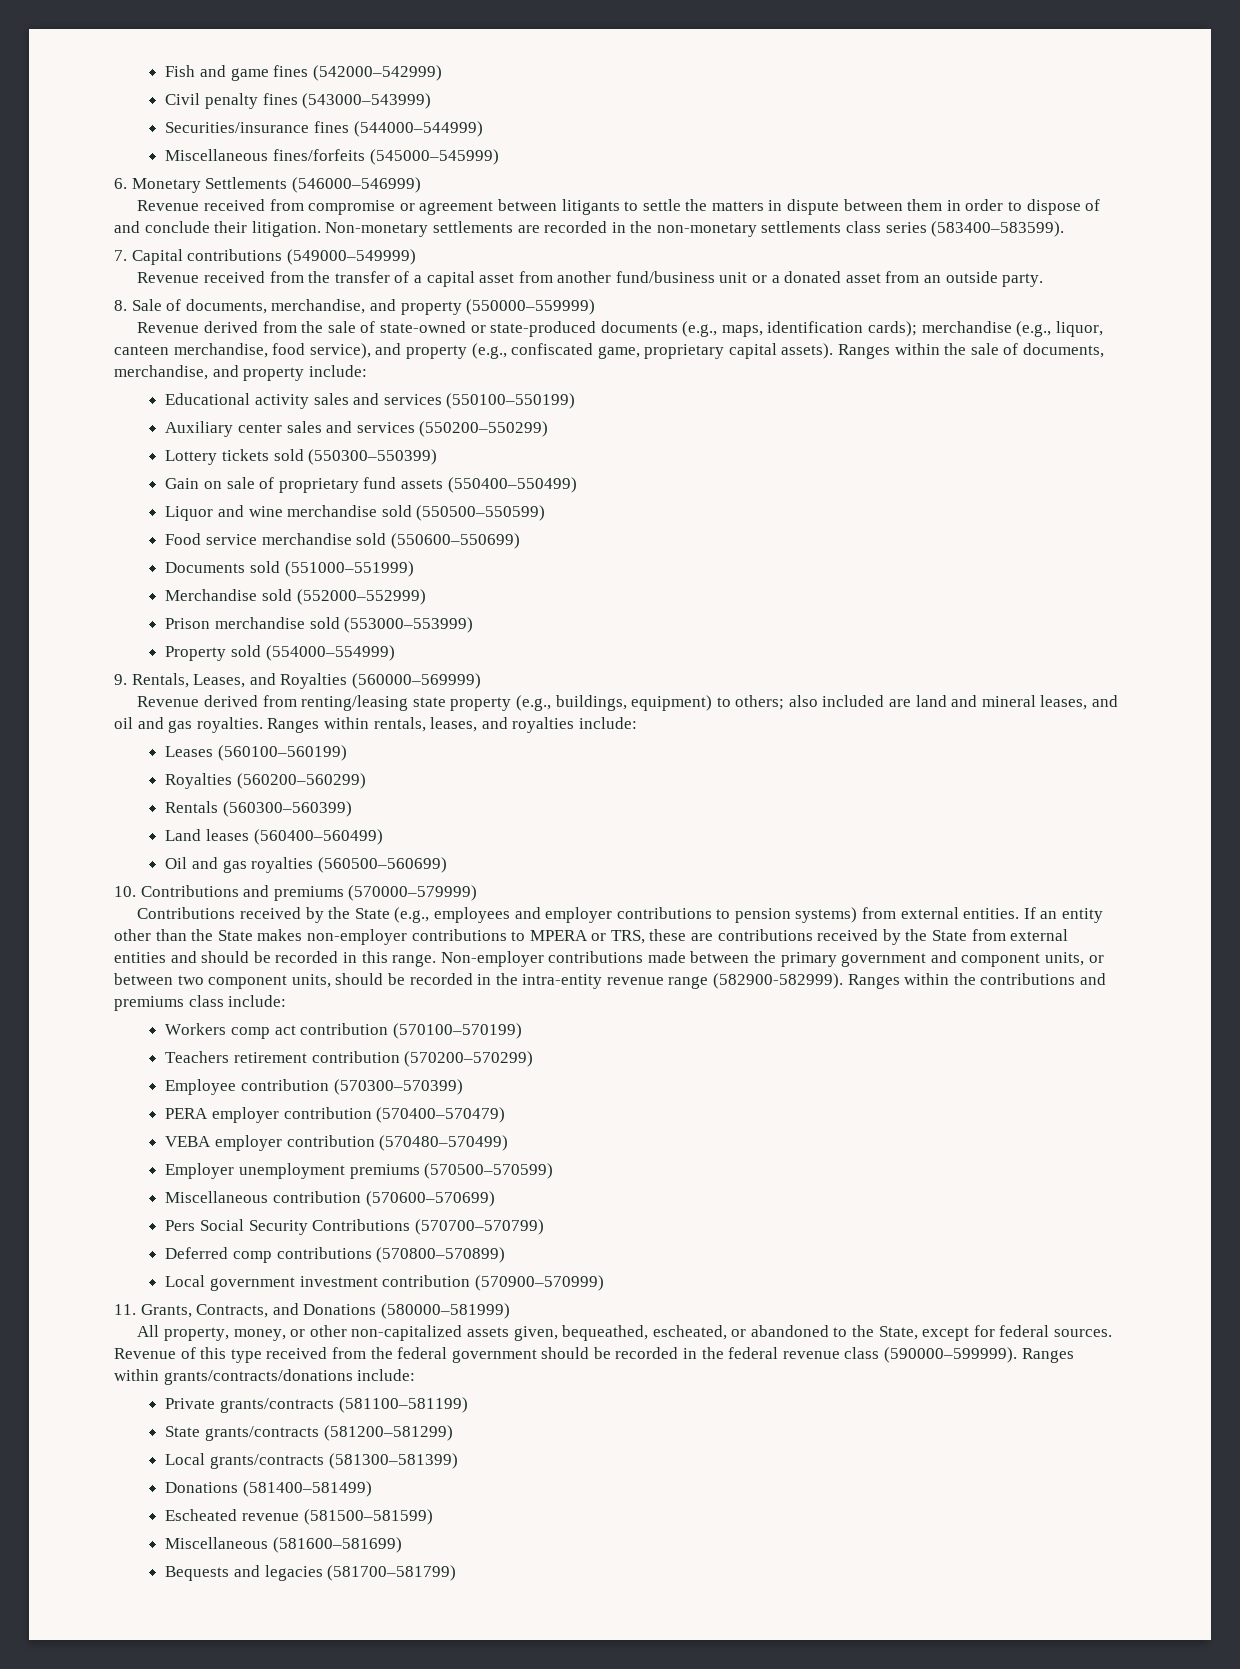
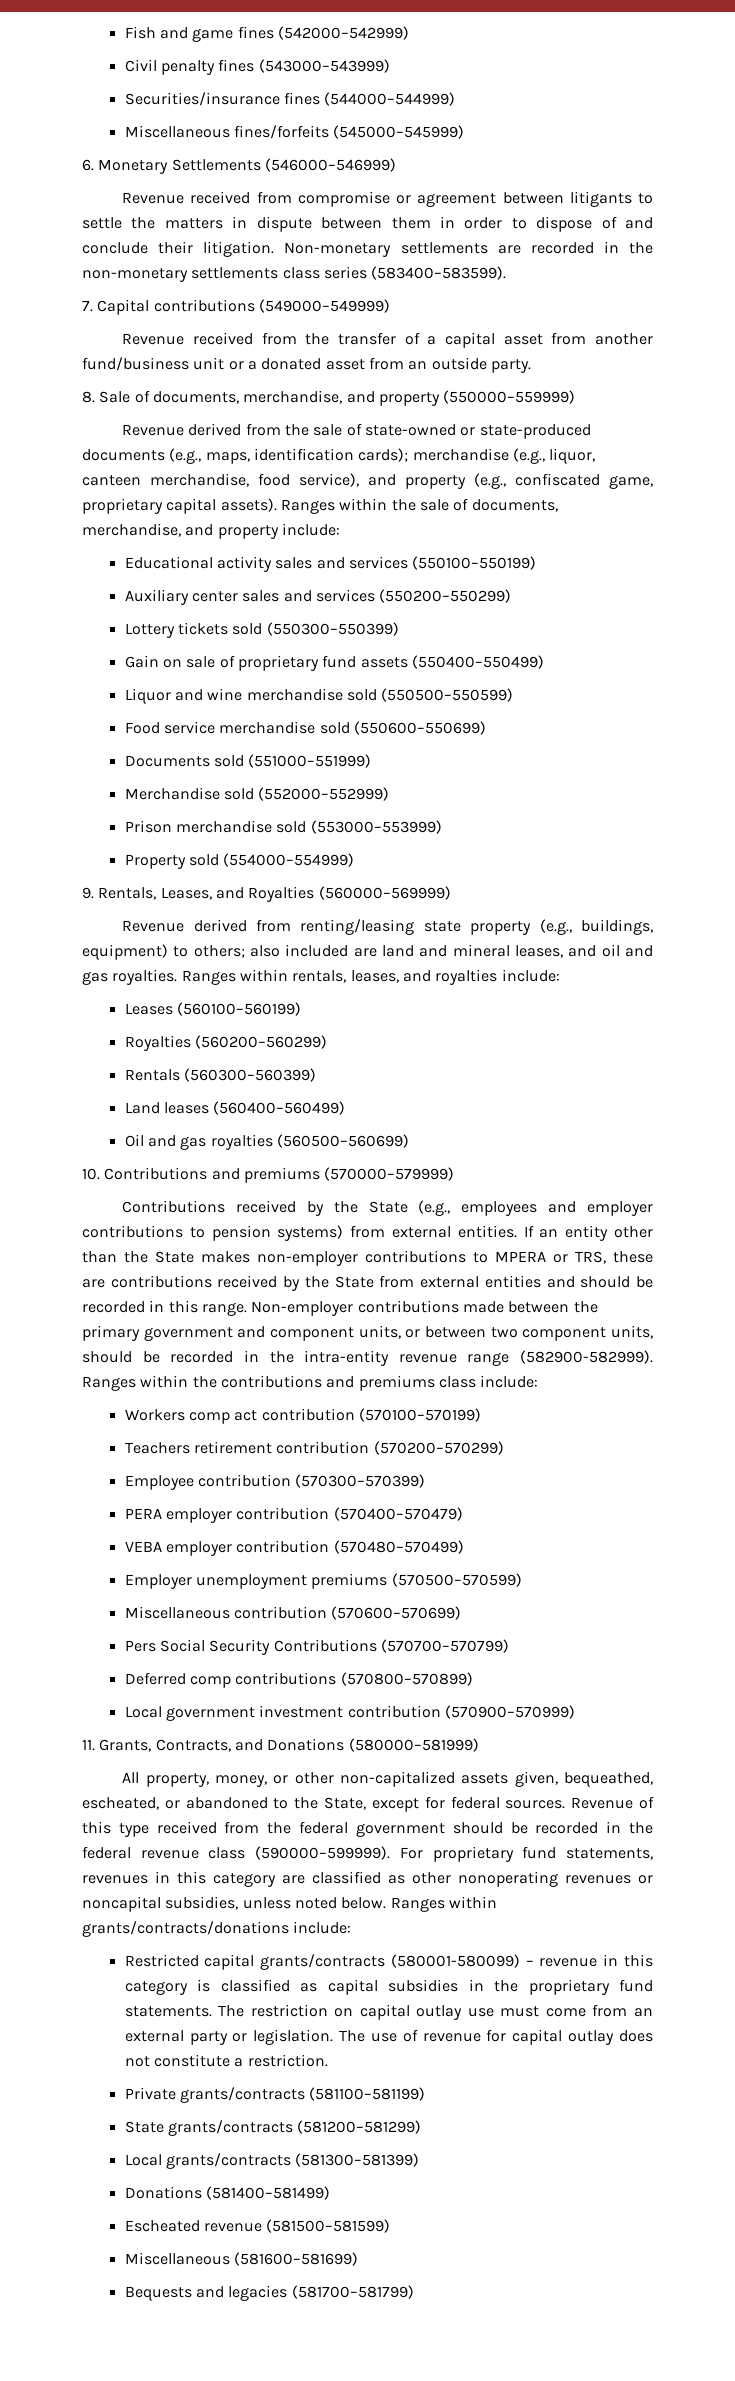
- Ranges within grants/contracts/donations include:
+ For proprietary fund statements, revenues in this category are classified as other nonoperating revenues or noncapital subsidies, unless noted below. Ranges within grants/contracts/donations include:
+ Restricted capital grants/contracts (580001-580099) – revenue in this category is classified as capital subsidies in the proprietary fund statements. The restriction on capital outlay use must come from an external party or legislation. The use of revenue for capital outlay does not constitute a restriction.

